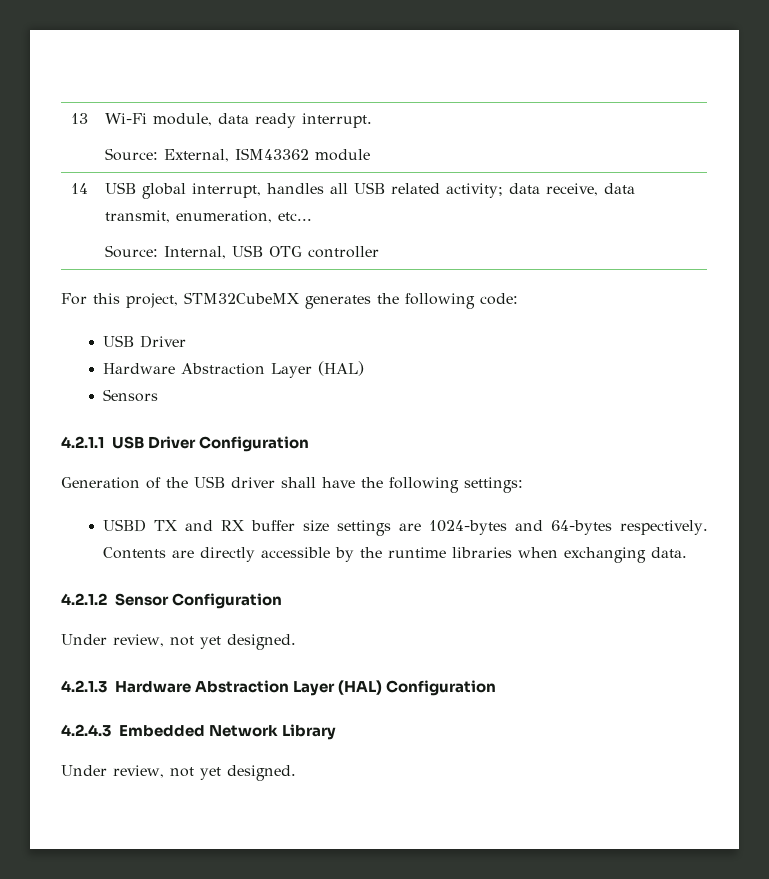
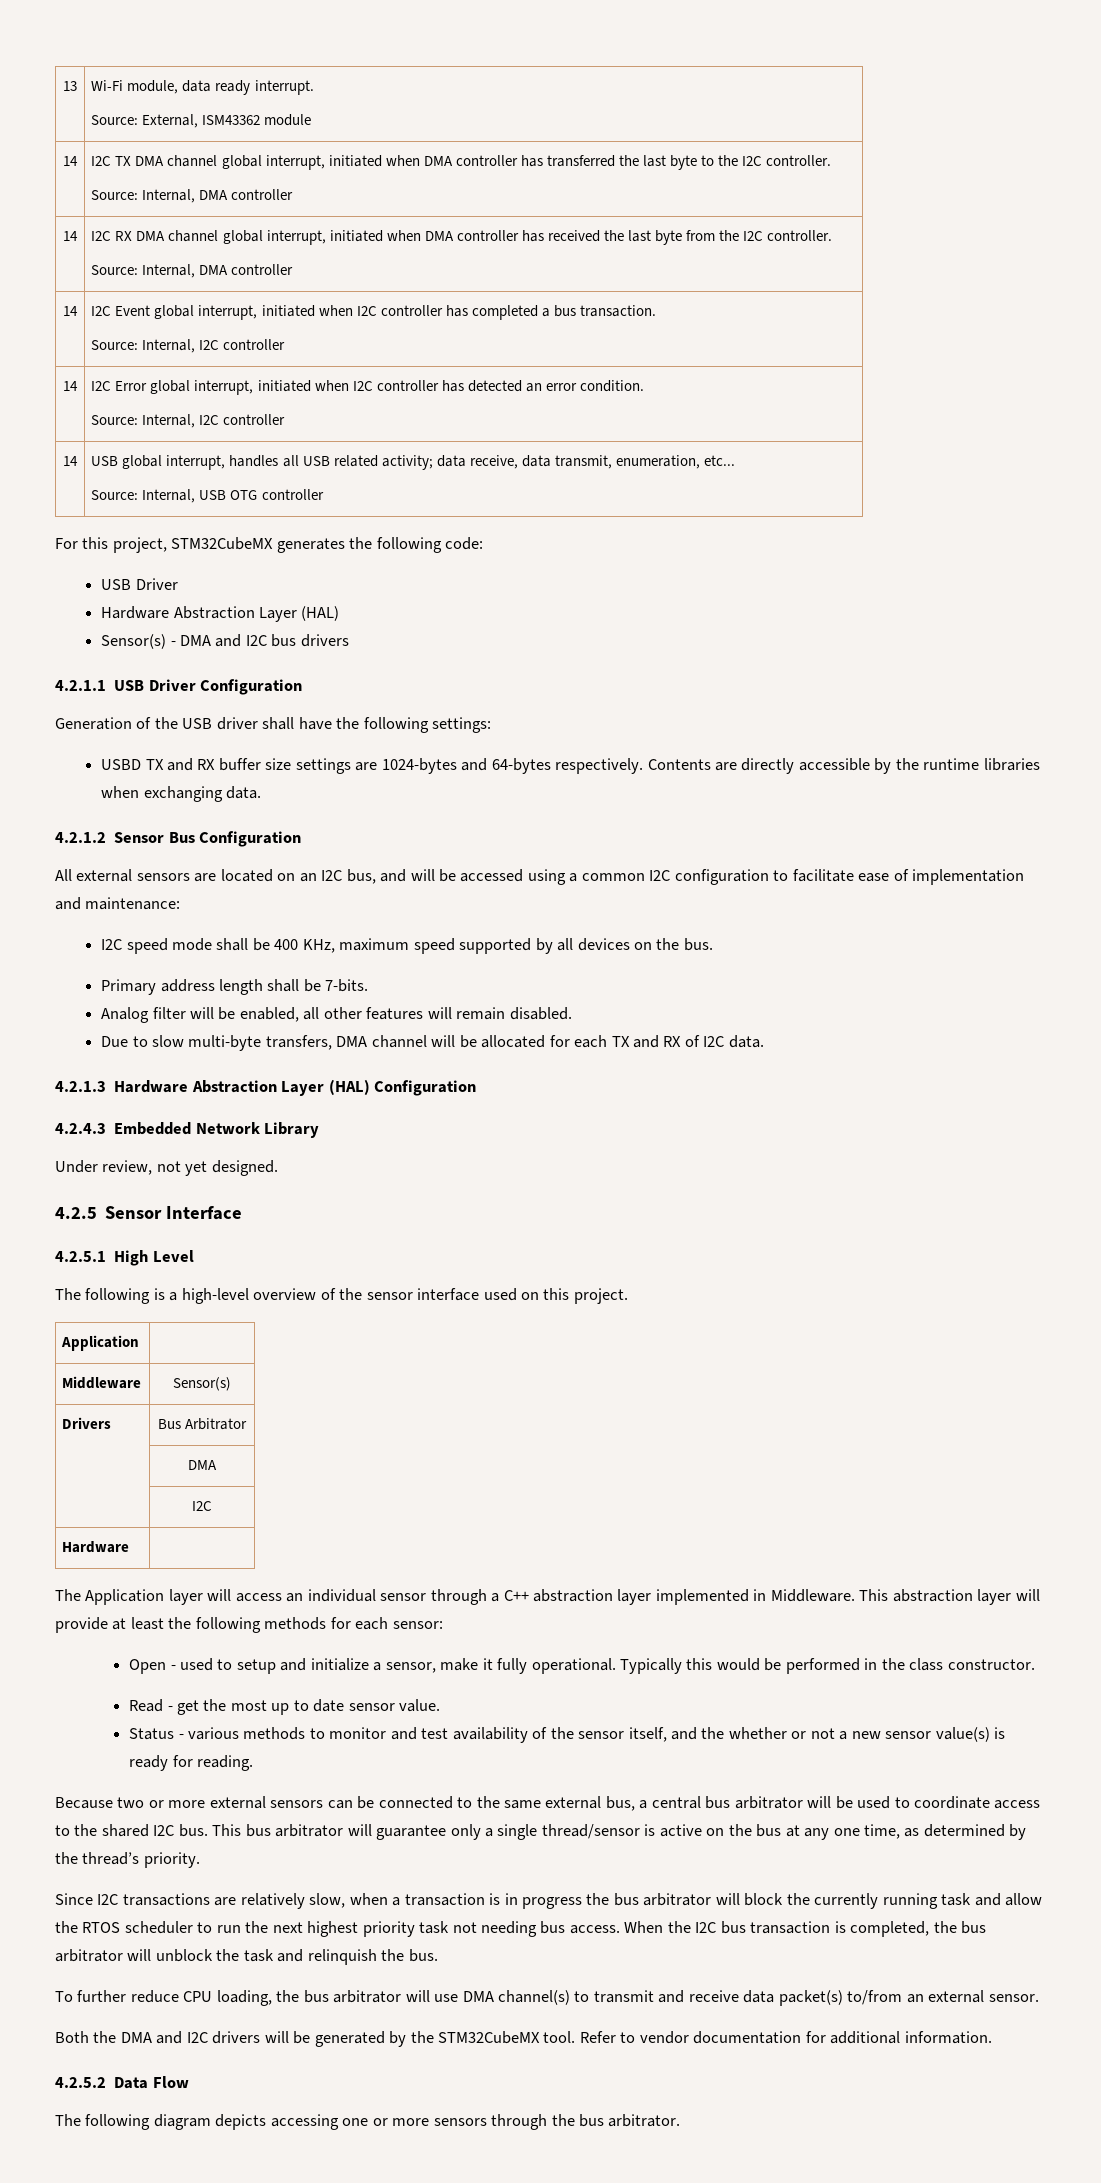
+ 14 | I2C TX DMA channel global interrupt, initiated when DMA controller has transferred the last byte to the I2C controller.
+ Source: Internal, DMA controller
+ 14 | I2C RX DMA channel global interrupt, initiated when DMA controller has received the last byte from the I2C controller.
+ Source: Internal, DMA controller
+ 14 | I2C Event global interrupt, initiated when I2C controller has completed a bus transaction.
+ Source: Internal, I2C controller
+ 14 | I2C Error global interrupt, initiated when I2C controller has detected an error condition.
+ Source: Internal, I2C controller
- Sensors
+ Sensor(s) - DMA and I2C bus drivers
- 4.2.1.2 Sensor Configuration
- Under review, not yet designed.
+ 4.2.1.2 Sensor Bus Configuration
+ All external sensors are located on an I2C bus, and will be accessed using a common I2C configuration to facilitate ease of implementation and maintenance:
+ I2C speed mode shall be 400 KHz, maximum speed supported by all devices on the bus.
+ Primary address length shall be 7-bits.
+ Analog filter will be enabled, all other features will remain disabled.
+ Due to slow multi-byte transfers, DMA channel will be allocated for each TX and RX of I2C data.
+ 4.2.5 Sensor Interface
+ 4.2.5.1 High Level
+ The following is a high-level overview of the sensor interface used on this project.
+ Application |
+ Middleware | Sensor(s)
+ Drivers | Bus Arbitrator
+ | DMA
+ | I2C
+ Hardware |
+ The Application layer will access an individual sensor through a C++ abstraction layer implemented in Middleware. This abstraction layer will provide at least the following methods for each sensor:
+ Open - used to setup and initialize a sensor, make it fully operational. Typically this would be performed in the class constructor.
+ Read - get the most up to date sensor value.
+ Status - various methods to monitor and test availability of the sensor itself, and the whether or not a new sensor value(s) is ready for reading.
+ Because two or more external sensors can be connected to the same external bus, a central bus arbitrator will be used to coordinate access to the shared I2C bus. This bus arbitrator will guarantee only a single thread/sensor is active on the bus at any one time, as determined by the thread’s priority.
+ Since I2C transactions are relatively slow, when a transaction is in progress the bus arbitrator will block the currently running task and allow the RTOS scheduler to run the next highest priority task not needing bus access. When the I2C bus transaction is completed, the bus arbitrator will unblock the task and relinquish the bus.
+ To further reduce CPU loading, the bus arbitrator will use DMA channel(s) to transmit and receive data packet(s) to/from an external sensor.
+ Both the DMA and I2C drivers will be generated by the STM32CubeMX tool. Refer to vendor documentation for additional information.
+ 4.2.5.2 Data Flow
+ The following diagram depicts accessing one or more sensors through the bus arbitrator.

